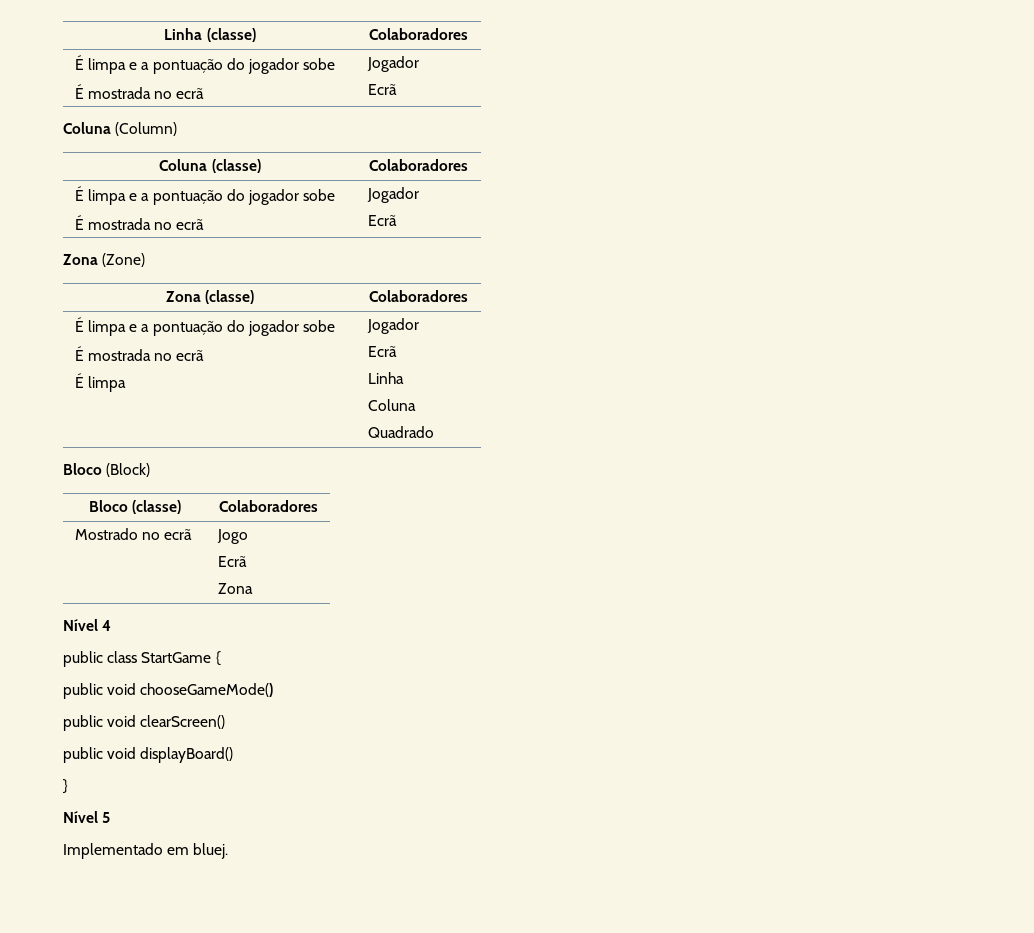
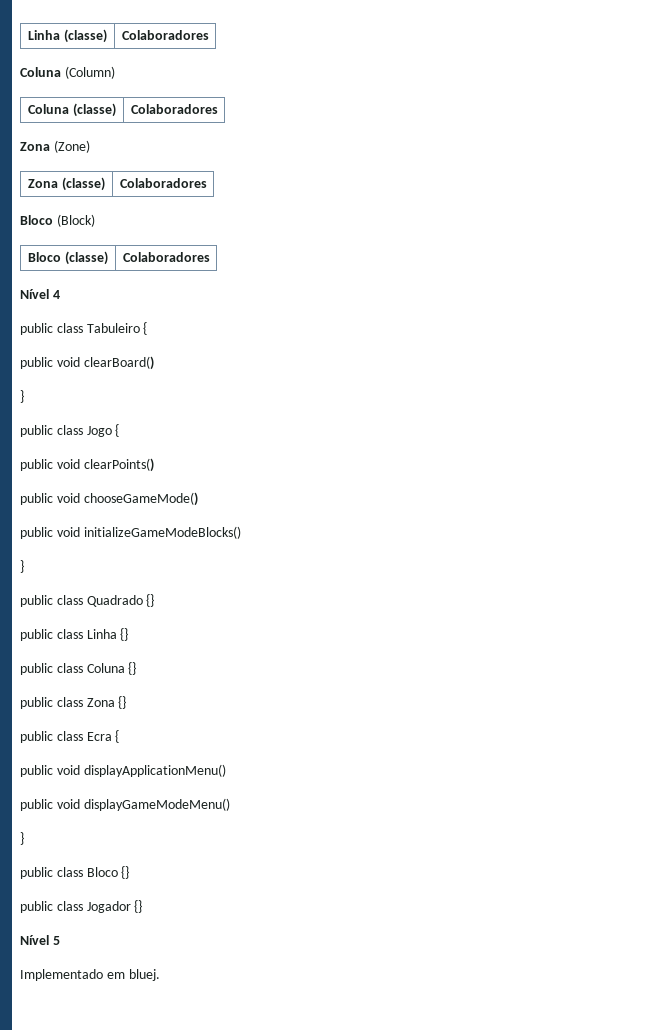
  Linha (classe) | Colaboradores
- É limpa e a pontuação do jogador sobe
- É mostrada no ecrã | Jogador
- Ecrã
  Coluna (classe) | Colaboradores
- É limpa e a pontuação do jogador sobe
- É mostrada no ecrã | Jogador
- Ecrã
  Zona (classe) | Colaboradores
- É limpa e a pontuação do jogador sobe
- É mostrada no ecrã
- É limpa | Jogador
- Ecrã
- Linha
- Coluna
- Quadrado
- Mostrado no ecrã | Jogo
- Ecrã
- Zona
- public class StartGame {
+ public class Tabuleiro {
+ public void clearBoard()
+ }
+ public class Jogo {
+ public void clearPoints()
- public void clearScreen()
- public void displayBoard()
+ public void initializeGameModeBlocks()
  }
+ public class Quadrado {}
+ public class Linha {}
+ public class Coluna {}
+ public class Zona {}
+ public class Ecra {
+ public void displayApplicationMenu()
+ public void displayGameModeMenu()
+ }
+ public class Bloco {}
+ public class Jogador {}

